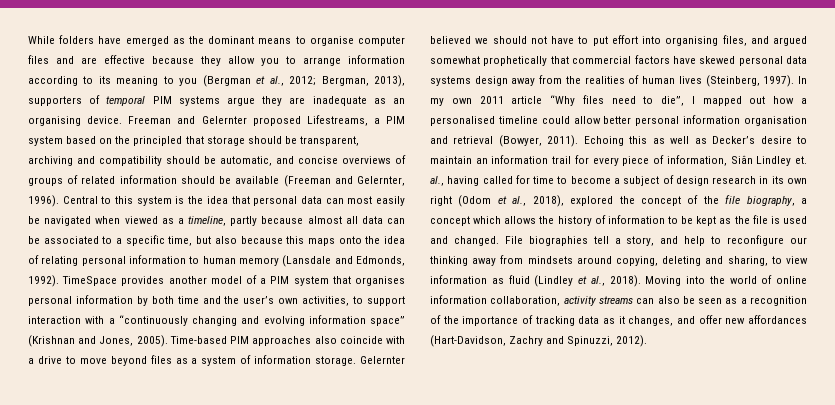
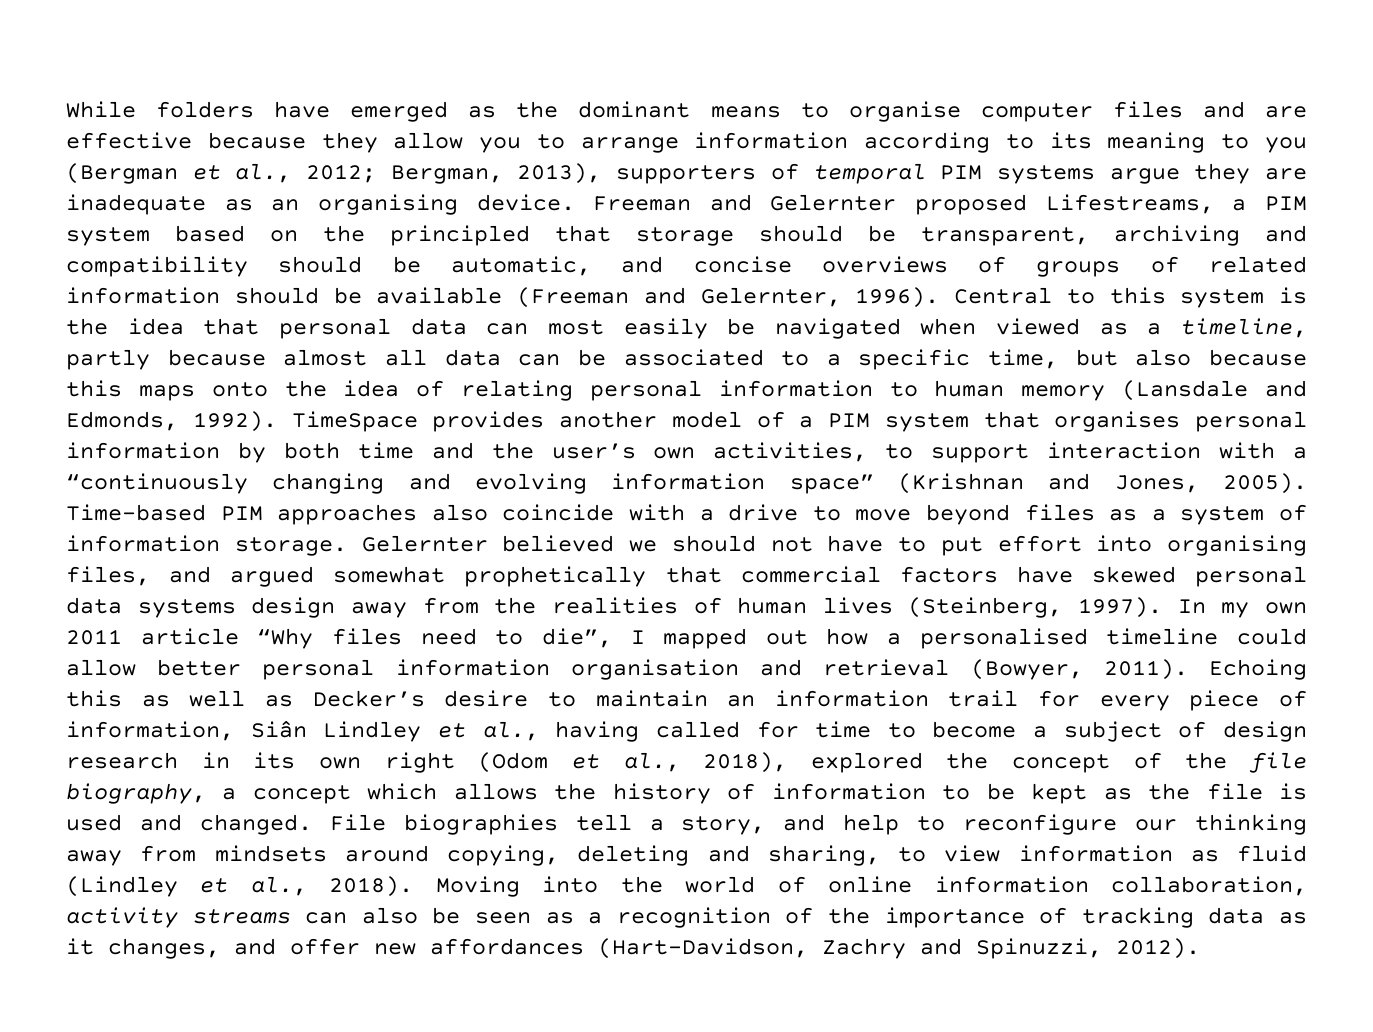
- Echoing this as well as Decker’s desire to maintain an information trail for every piece of information, Siân Lindley et. al., having called for time to become a subject of design research in its own right (Odom et al., 2018), explored the concept of the file biography, a concept which allows the history of information to be kept as the file is used and changed.
+ Echoing this as well as Decker’s desire to maintain an information trail for every piece of information, Siân Lindley et al., having called for time to become a subject of design research in its own right (Odom et al., 2018), explored the concept of the file biography, a concept which allows the history of information to be kept as the file is used and changed.

